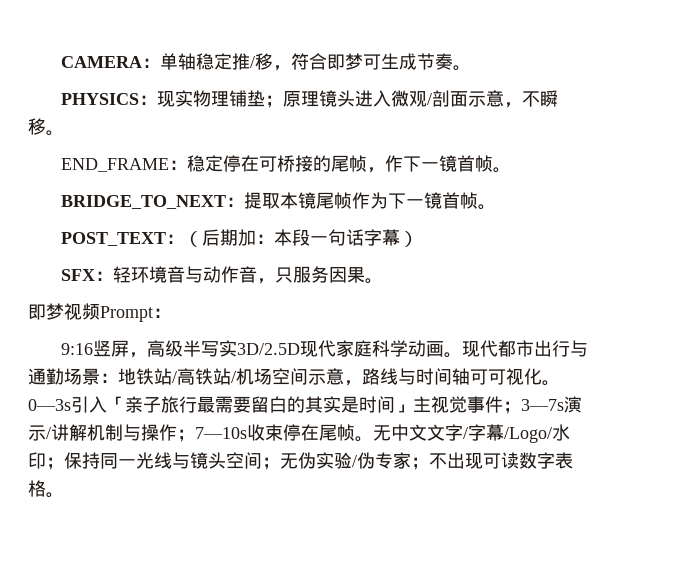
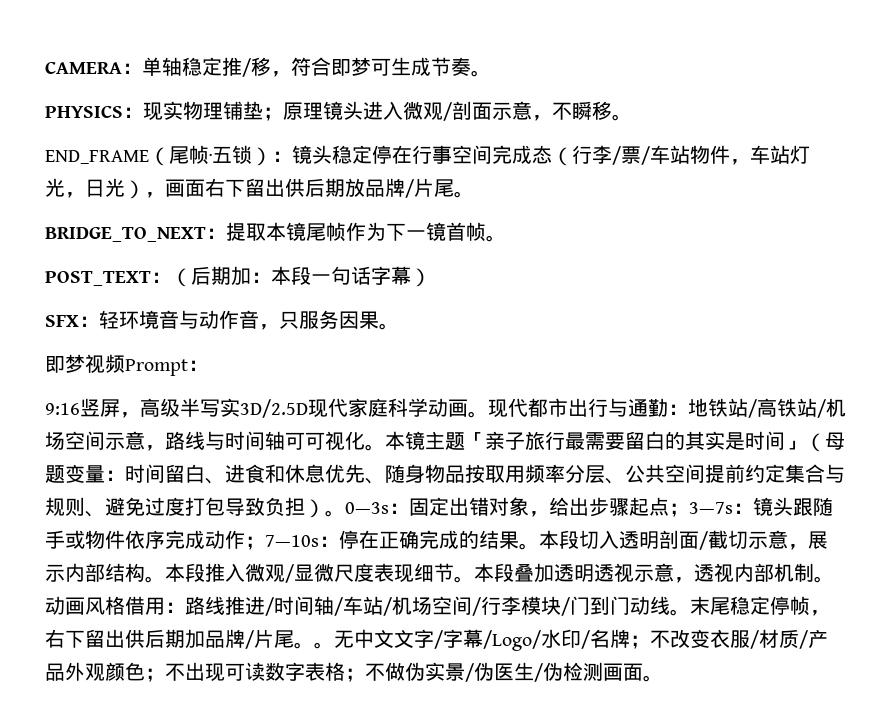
- END_FRAME：稳定停在可桥接的尾帧，作下一镜首帧。
+ END_FRAME（尾帧·五锁）：镜头稳定停在行事空间完成态（行李/票/车站物件，车站灯光，日光），画面右下留出供后期放品牌/片尾。
- 现代都市出行与通勤场景：地铁站/高铁站/机场空间示意，路线与时间轴可可视化。
+ 现代都市出行与通勤：地铁站/高铁站/机场空间示意，路线与时间轴可可视化。
- 0—3s引入「亲子旅行最需要留白的其实是时间」主视觉事件；3—7s演示/讲解机制与操作；7—10s收束停在尾帧。
+ 本镜主题「亲子旅行最需要留白的其实是时间」（母题变量：时间留白、进食和休息优先、随身物品按取用频率分层、公共空间提前约定集合与规则、避免过度打包导致负担）。0—3s：固定出错对象，给出步骤起点；3—7s：镜头跟随手或物件依序完成动作；7—10s：停在正确完成的结果。本段切入透明剖面/截切示意，展示内部结构。本段推入微观/显微尺度表现细节。本段叠加透明透视示意，透视内部机制。动画风格借用：路线推进/时间轴/车站/机场空间/行李模块/门到门动线。末尾稳定停帧，右下留出供后期加品牌/片尾。。
- 无中文文字/字幕/Logo/水印；保持同一光线与镜头空间；无伪实验/伪专家；不出现可读数字表格。
+ 无中文文字/字幕/Logo/水印/名牌；不改变衣服/材质/产品外观颜色；不出现可读数字表格；不做伪实景/伪医生/伪检测画面。

